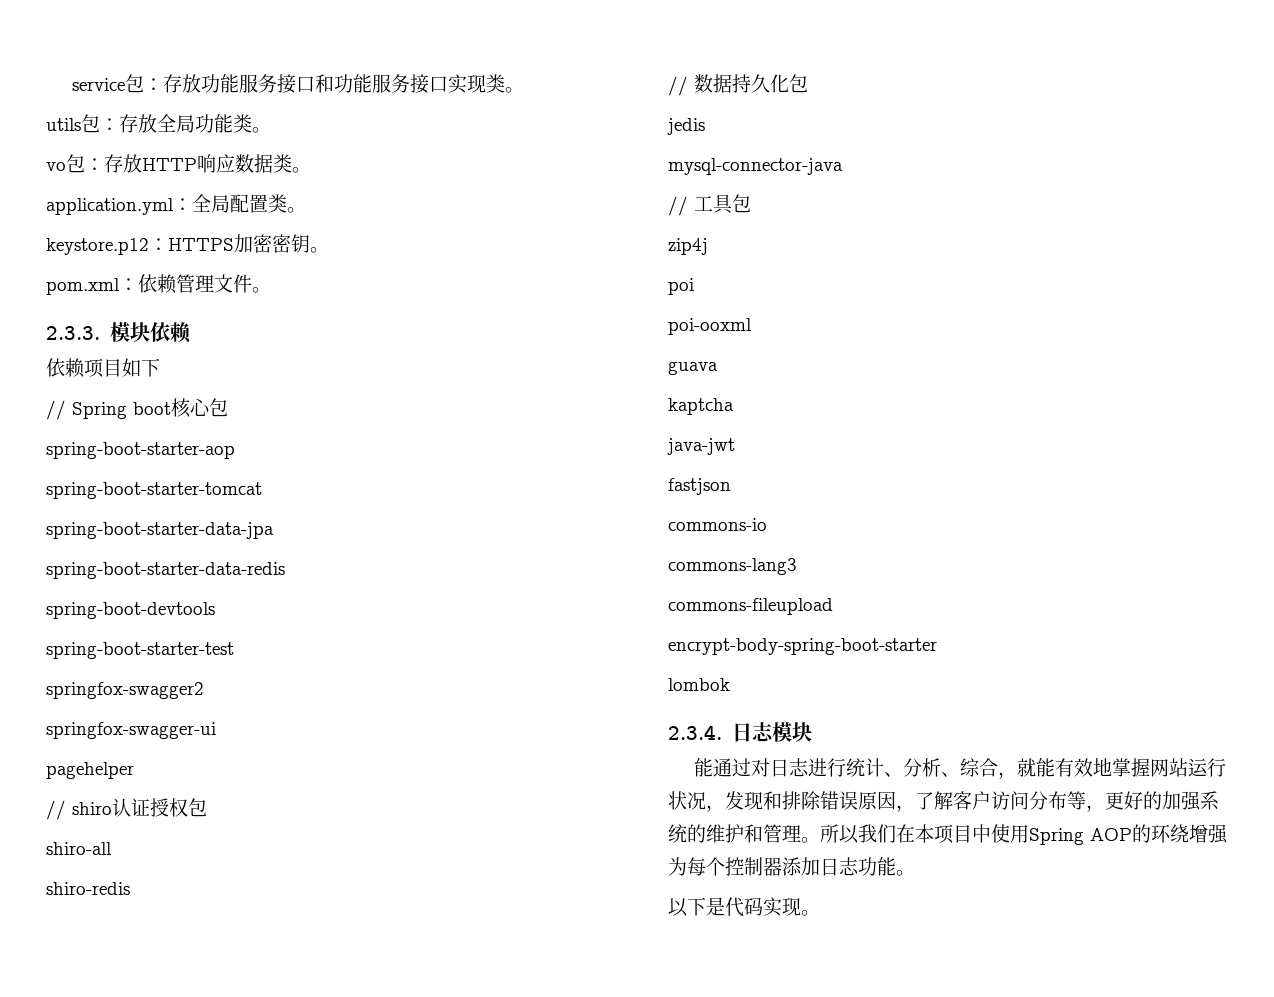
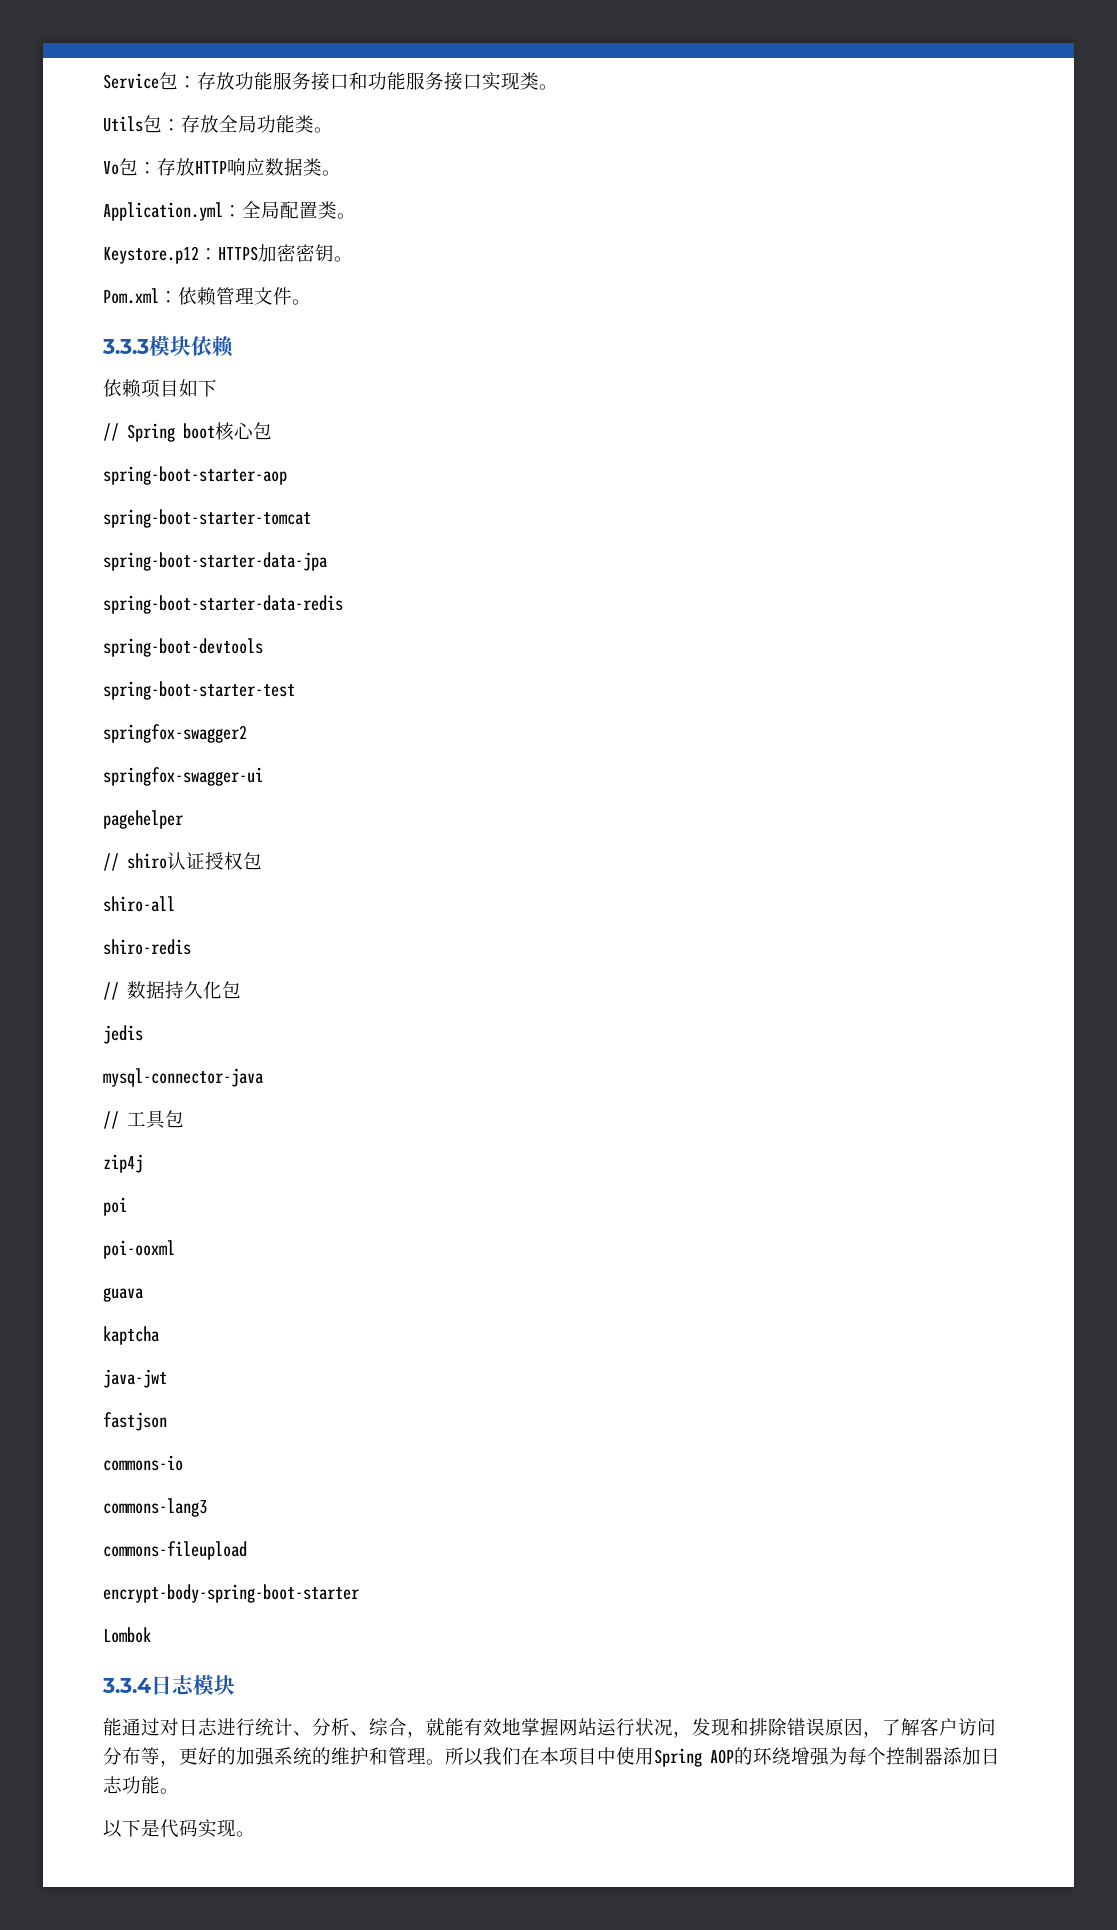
- service包：存放功能服务接口和功能服务接口实现类。
+ Service包：存放功能服务接口和功能服务接口实现类。
- utils包：存放全局功能类。
+ Utils包：存放全局功能类。
- vo包：存放HTTP响应数据类。
+ Vo包：存放HTTP响应数据类。
- application.yml：全局配置类。
+ Application.yml：全局配置类。
- keystore.p12：HTTPS加密密钥。
+ Keystore.p12：HTTPS加密密钥。
- pom.xml：依赖管理文件。
+ Pom.xml：依赖管理文件。
- 2.3.3.模块依赖
+ 3.3.3模块依赖
- lombok
- 2.3.4.日志模块
+ Lombok
+ 3.3.4日志模块

